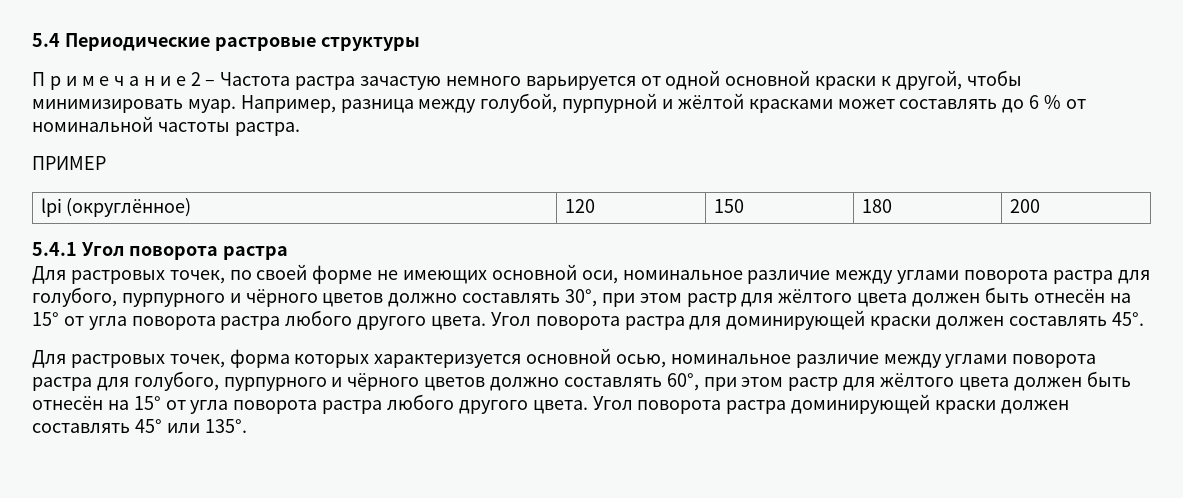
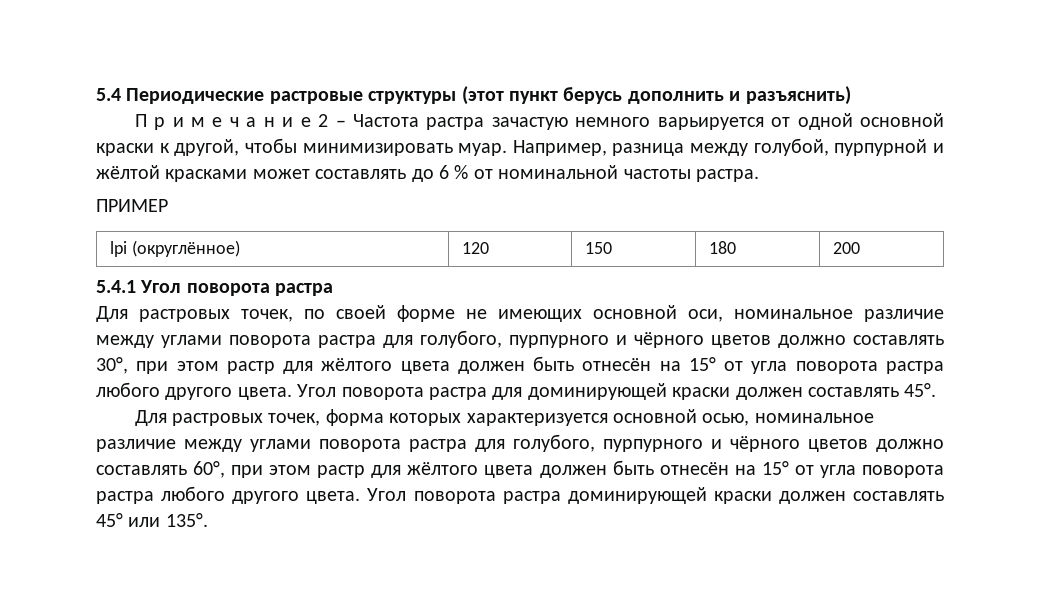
- 5.4 Периодические растровые структуры
+ 5.4 Периодические растровые структуры (этот пункт берусь дополнить и разъяснить)

